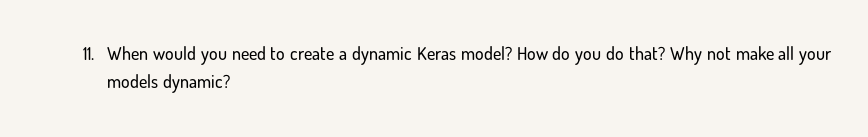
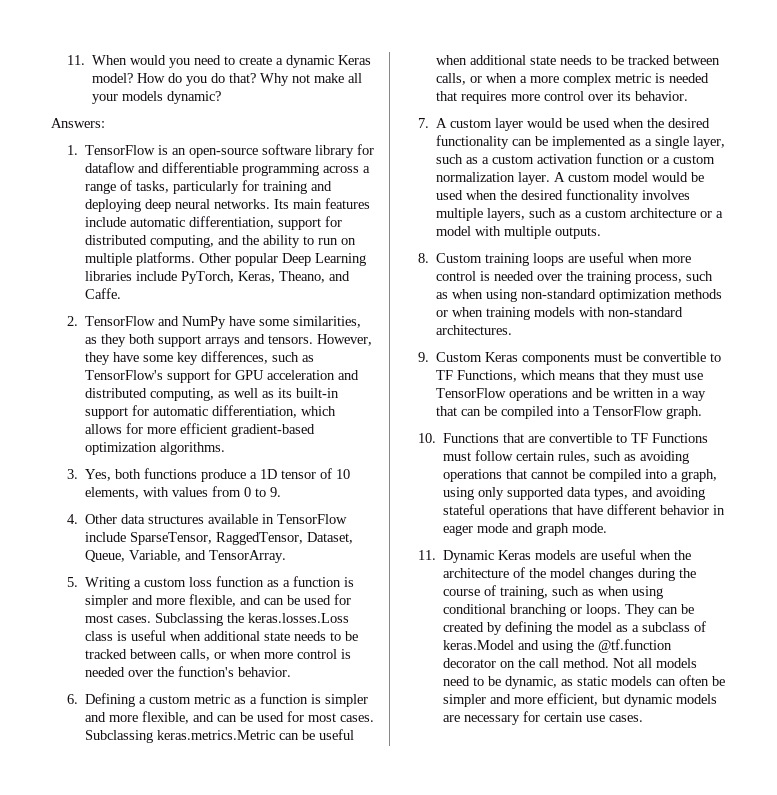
+ Answers:
+ 1. TensorFlow is an open-source software library for dataflow and differentiable programming across a range of tasks, particularly for training and deploying deep neural networks. Its main features include automatic differentiation, support for distributed computing, and the ability to run on multiple platforms. Other popular Deep Learning libraries include PyTorch, Keras, Theano, and Caffe.
+ 2. TensorFlow and NumPy have some similarities, as they both support arrays and tensors. However, they have some key differences, such as TensorFlow's support for GPU acceleration and distributed computing, as well as its built-in support for automatic differentiation, which allows for more efficient gradient-based optimization algorithms.
+ 3. Yes, both functions produce a 1D tensor of 10 elements, with values from 0 to 9.
+ 4. Other data structures available in TensorFlow include SparseTensor, RaggedTensor, Dataset, Queue, Variable, and TensorArray.
+ 5. Writing a custom loss function as a function is simpler and more flexible, and can be used for most cases. Subclassing the keras.losses.Loss class is useful when additional state needs to be tracked between calls, or when more control is needed over the function's behavior.
+ 6. Defining a custom metric as a function is simpler and more flexible, and can be used for most cases. Subclassing keras.metrics.Metric can be useful when additional state needs to be tracked between calls, or when a more complex metric is needed that requires more control over its behavior.
+ 7. A custom layer would be used when the desired functionality can be implemented as a single layer, such as a custom activation function or a custom normalization layer. A custom model would be used when the desired functionality involves multiple layers, such as a custom architecture or a model with multiple outputs.
+ 8. Custom training loops are useful when more control is needed over the training process, such as when using non-standard optimization methods or when training models with non-standard architectures.
+ 9. Custom Keras components must be convertible to TF Functions, which means that they must use TensorFlow operations and be written in a way that can be compiled into a TensorFlow graph.
+ 10. Functions that are convertible to TF Functions must follow certain rules, such as avoiding operations that cannot be compiled into a graph, using only supported data types, and avoiding stateful operations that have different behavior in eager mode and graph mode.
+ 11. Dynamic Keras models are useful when the architecture of the model changes during the course of training, such as when using conditional branching or loops. They can be created by defining the model as a subclass of keras.Model and using the @tf.function decorator on the call method. Not all models need to be dynamic, as static models can often be simpler and more efficient, but dynamic models are necessary for certain use cases.

